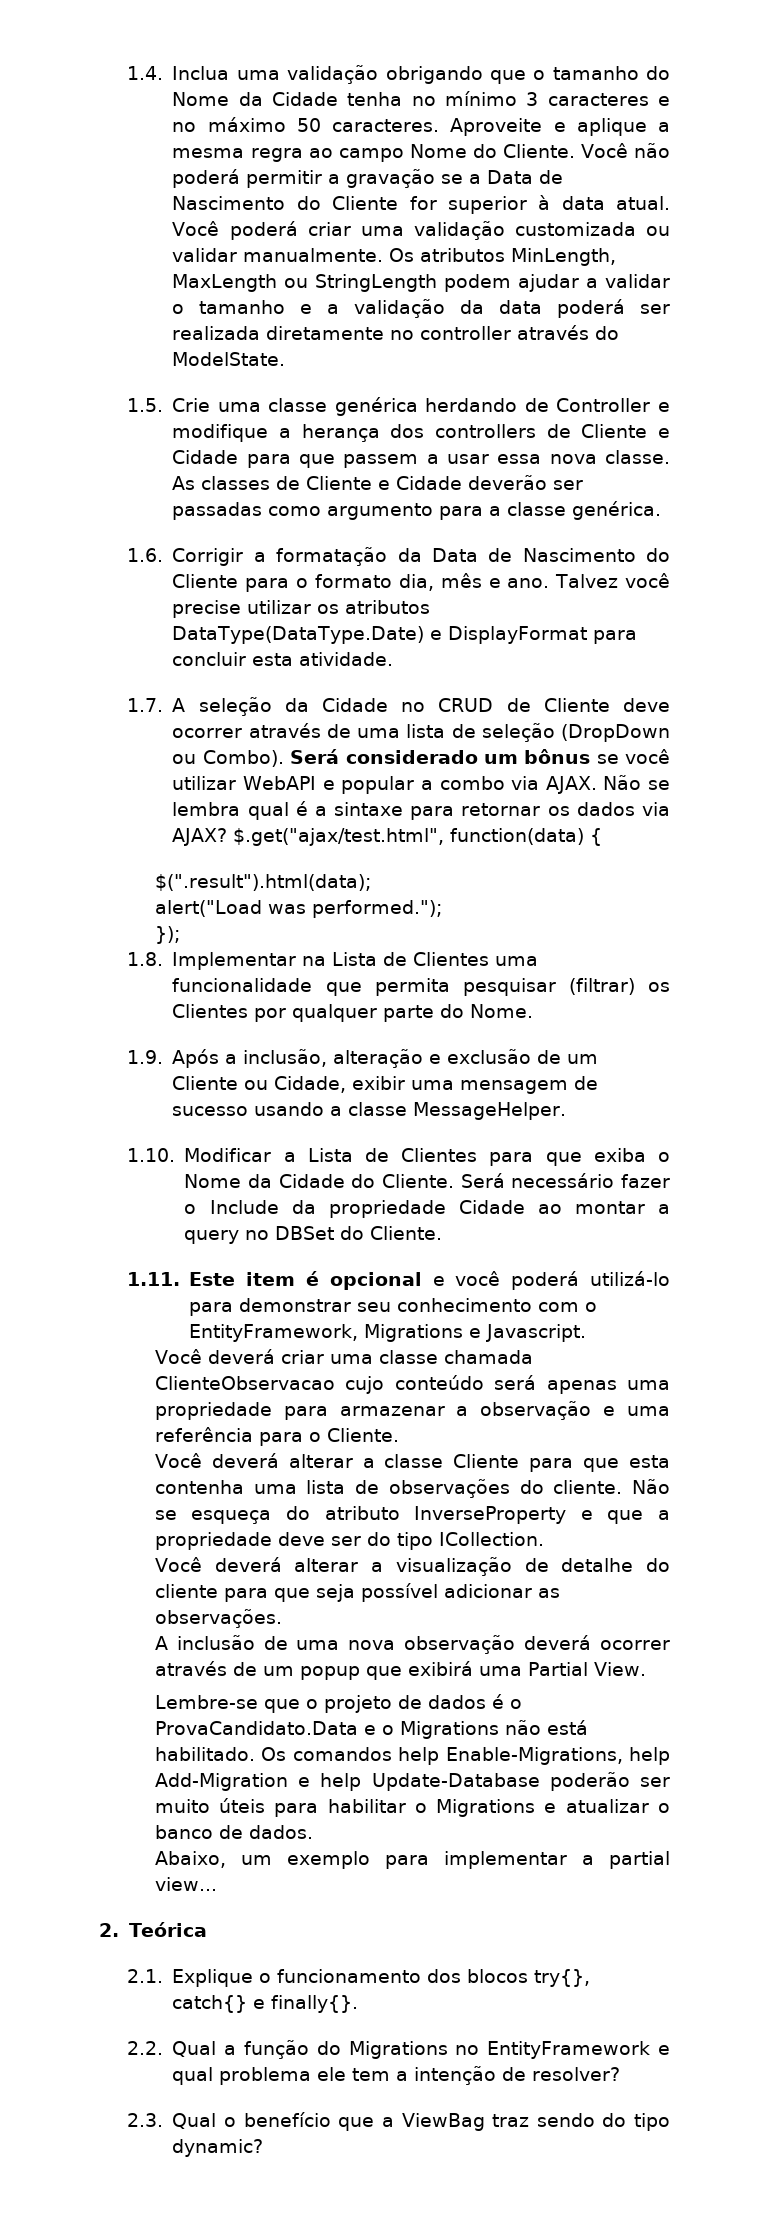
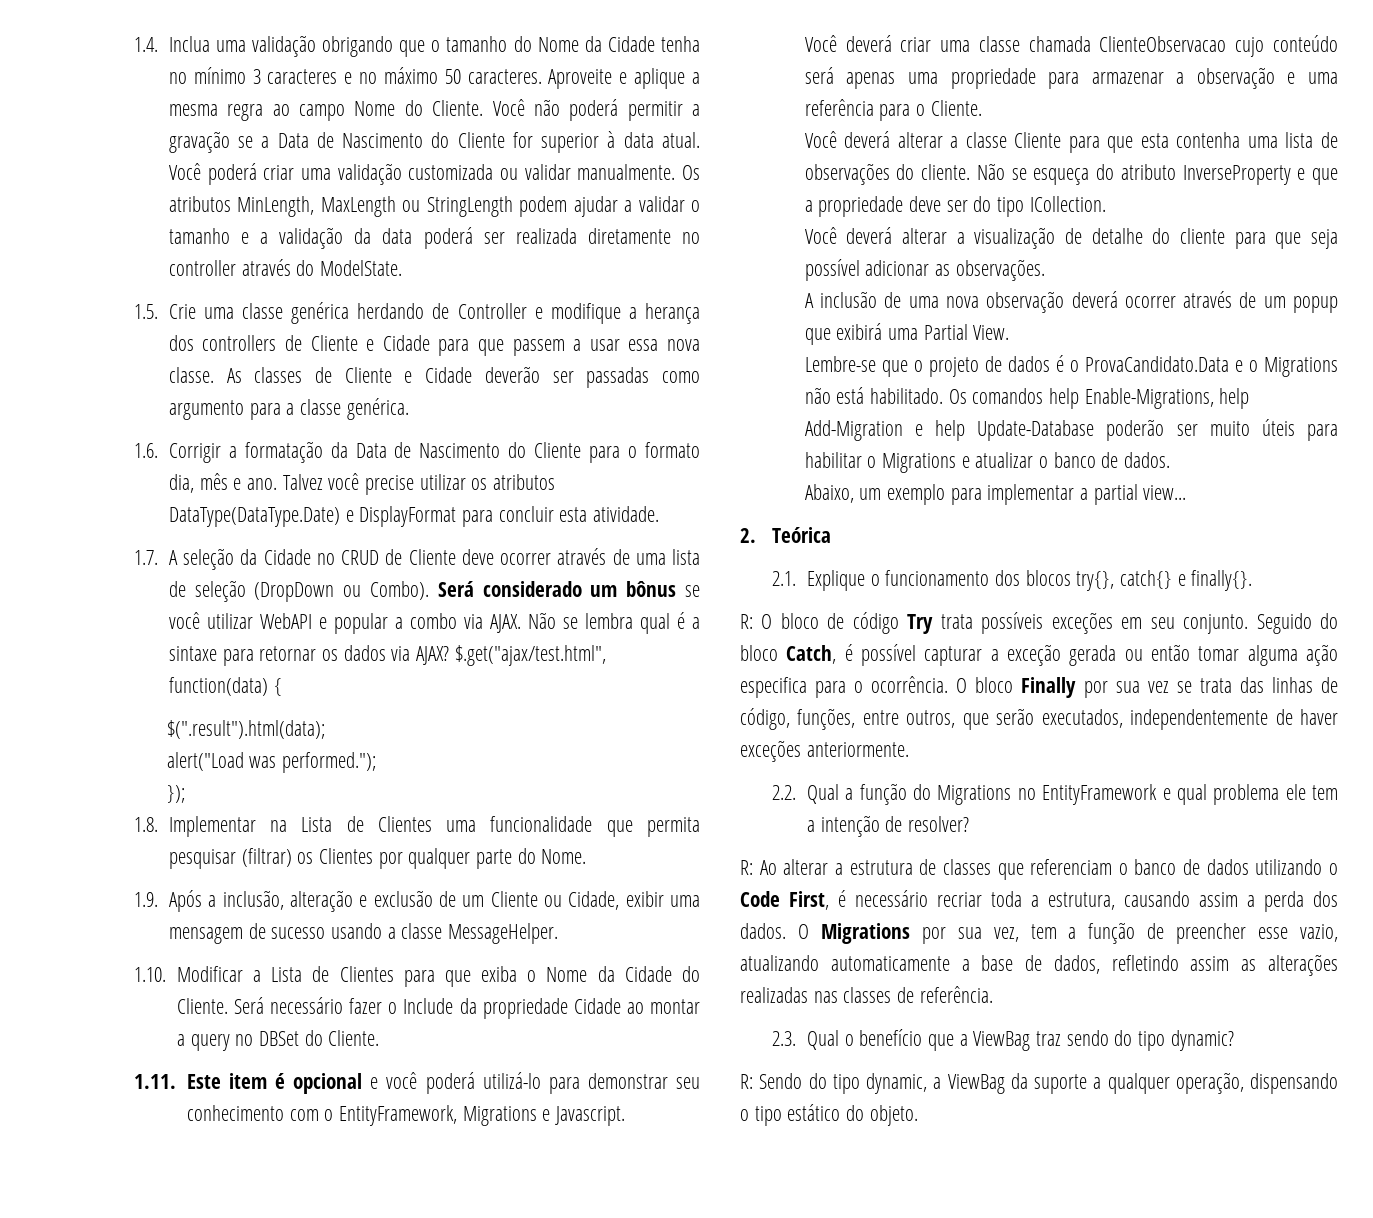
+ R: O bloco de código Try trata possíveis exceções em seu conjunto. Seguido do bloco Catch, é possível capturar a exceção gerada ou então tomar alguma ação especifica para o ocorrência. O bloco Finally por sua vez se trata das linhas de código, funções, entre outros, que serão executados, independentemente de haver exceções anteriormente.
+ R: Ao alterar a estrutura de classes que referenciam o banco de dados utilizando o Code First, é necessário recriar toda a estrutura, causando assim a perda dos dados. O Migrations por sua vez, tem a função de preencher esse vazio, atualizando automaticamente a base de dados, refletindo assim as alterações realizadas nas classes de referência.
+ R: Sendo do tipo dynamic, a ViewBag da suporte a qualquer operação, dispensando o tipo estático do objeto.

